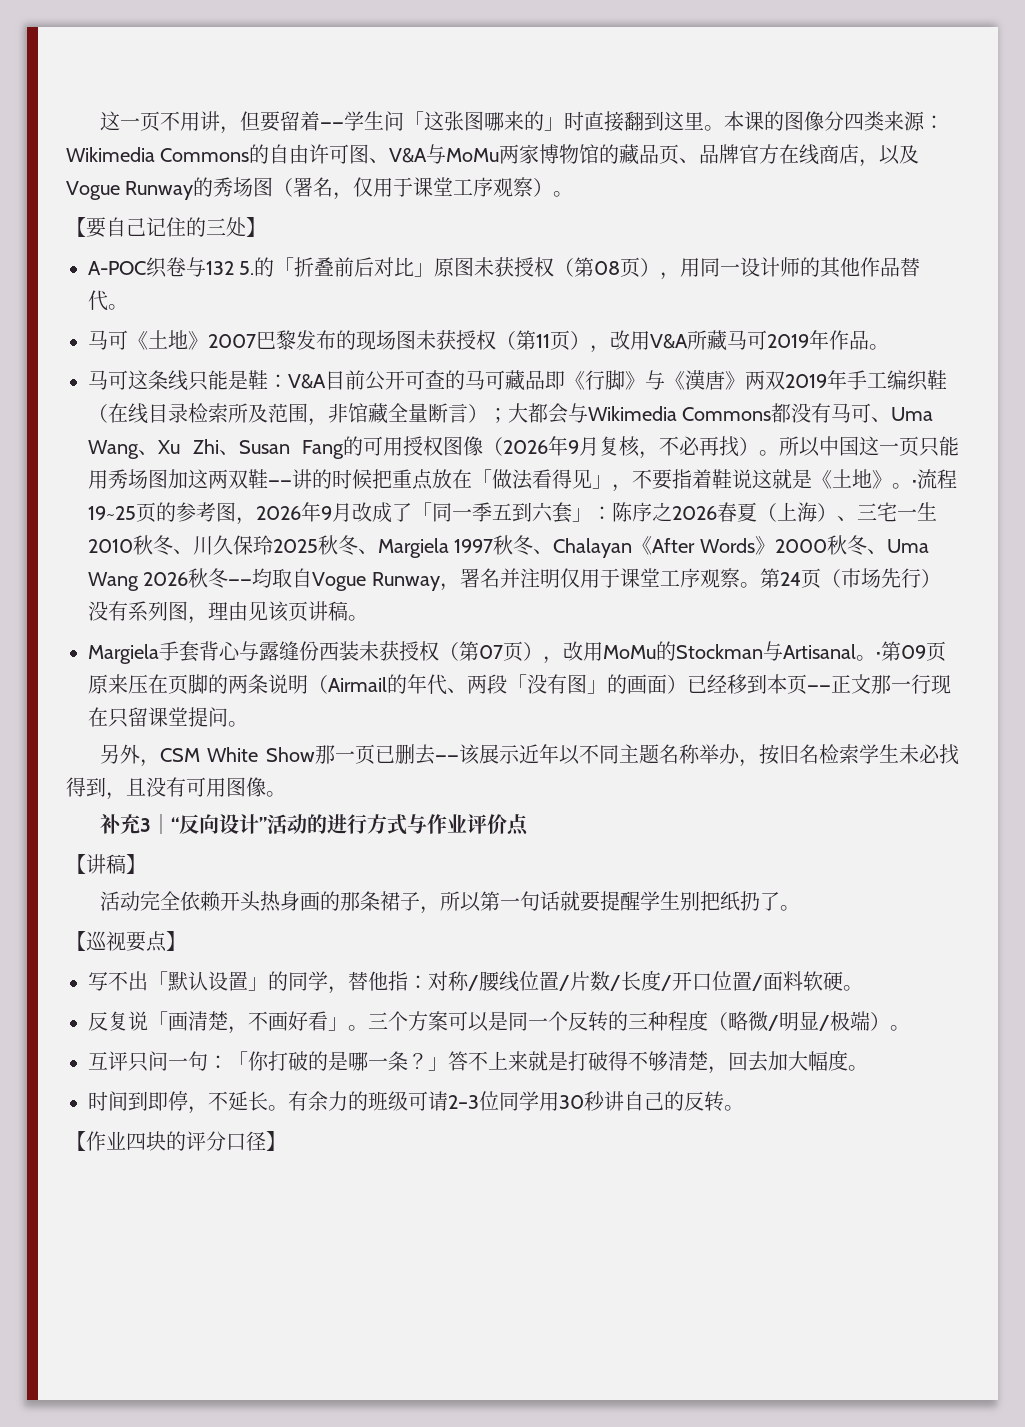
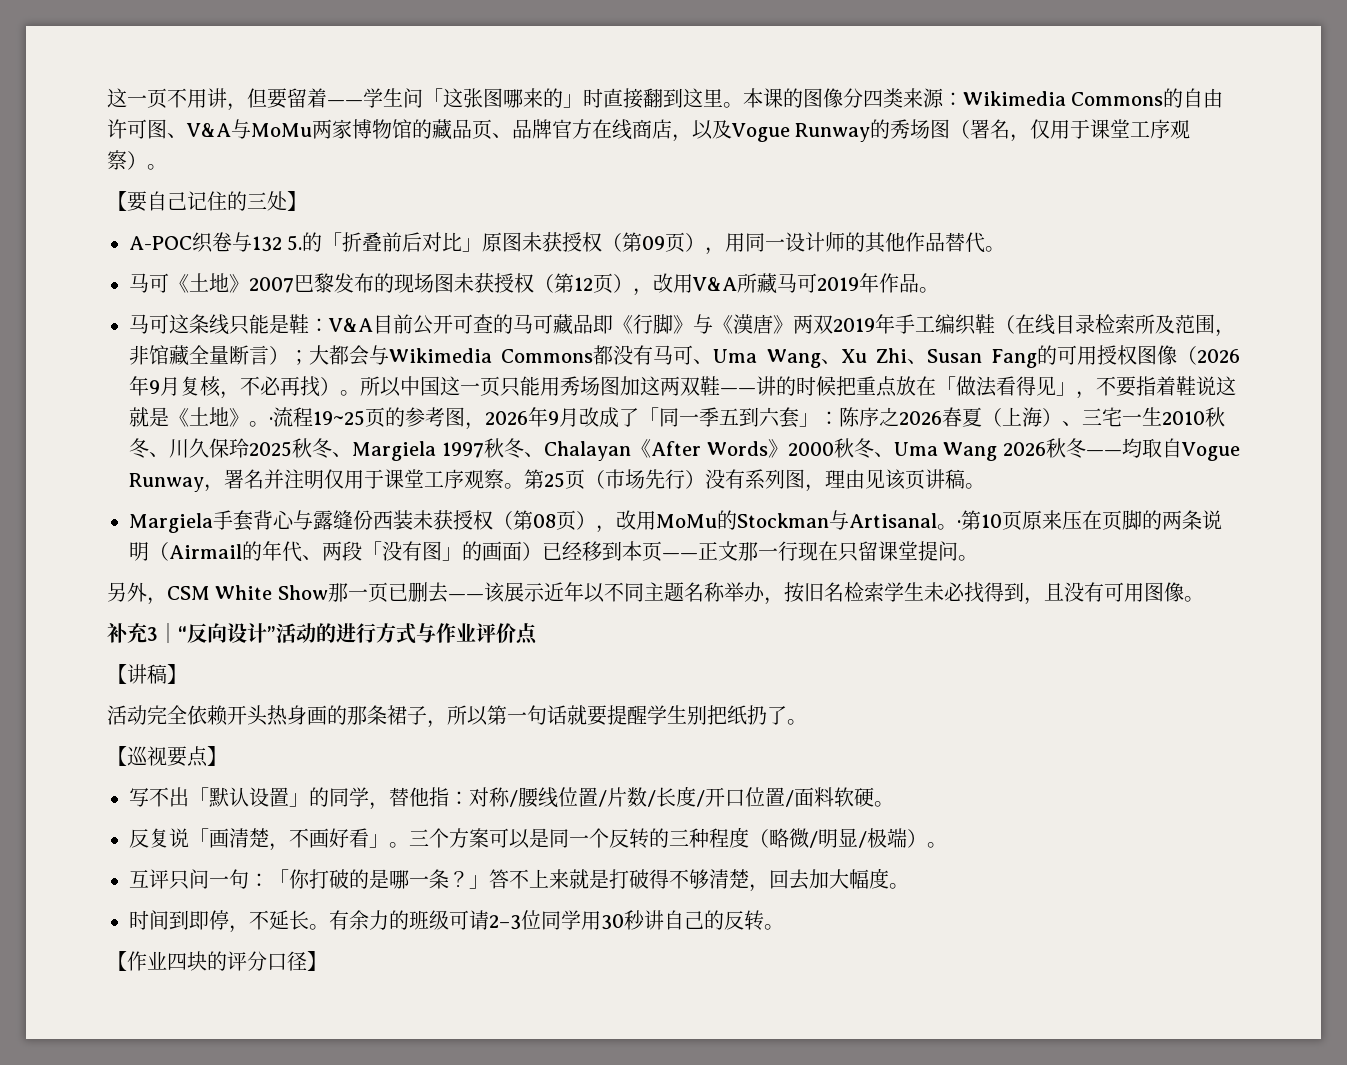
- A-POC织卷与132 5.的「折叠前后对比」原图未获授权（第08页），用同一设计师的其他作品替代。
+ A-POC织卷与132 5.的「折叠前后对比」原图未获授权（第09页），用同一设计师的其他作品替代。
- 马可《土地》2007巴黎发布的现场图未获授权（第11页），改用V&A所藏马可2019年作品。
+ 马可《土地》2007巴黎发布的现场图未获授权（第12页），改用V&A所藏马可2019年作品。
- 第24页（市场先行）没有系列图，理由见该页讲稿。
+ 第25页（市场先行）没有系列图，理由见该页讲稿。
- Margiela手套背心与露缝份西装未获授权（第07页），改用MoMu的Stockman与Artisanal。
+ Margiela手套背心与露缝份西装未获授权（第08页），改用MoMu的Stockman与Artisanal。
- ·第09页原来压在页脚的两条说明（Airmail的年代、两段「没有图」的画面）已经移到本页——正文那一行现在只留课堂提问。
+ ·第10页原来压在页脚的两条说明（Airmail的年代、两段「没有图」的画面）已经移到本页——正文那一行现在只留课堂提问。

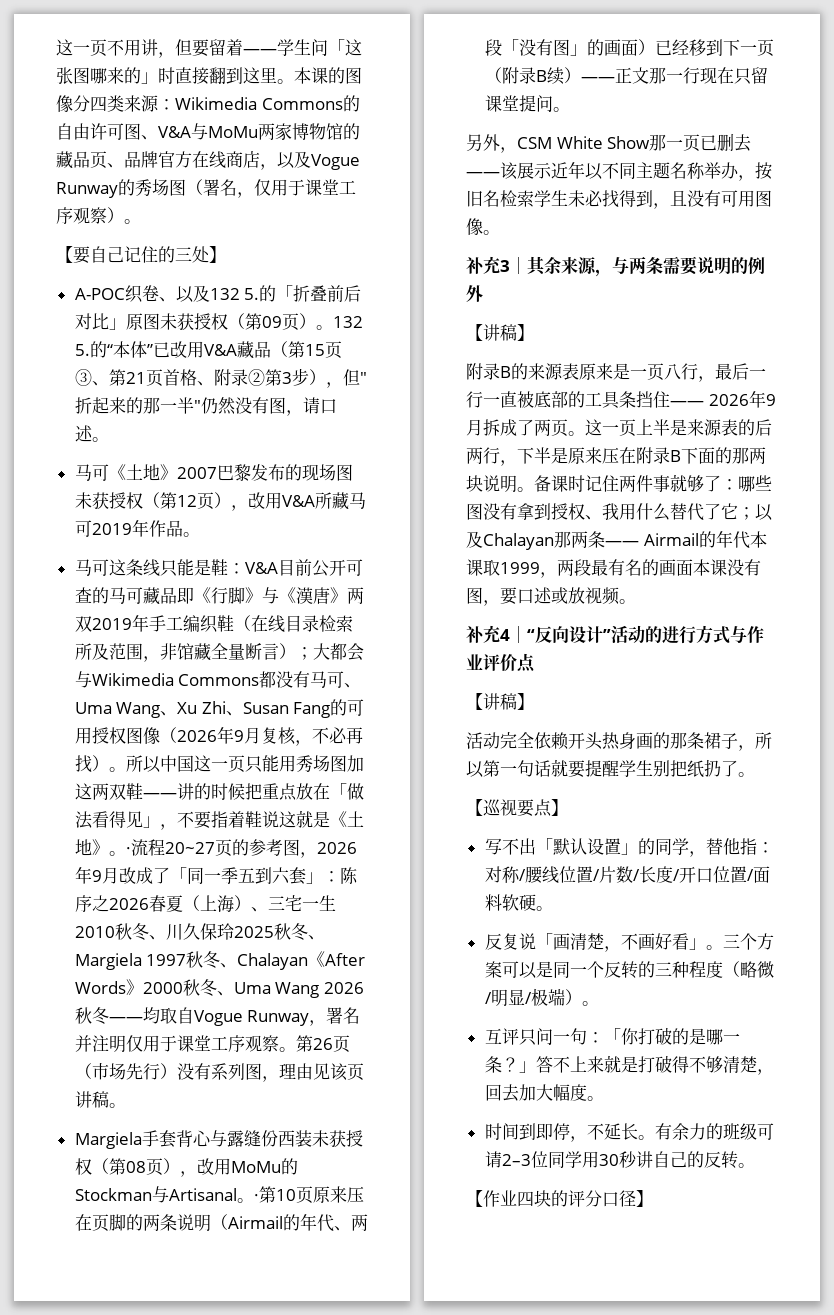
- A-POC织卷与132 5.的「折叠前后对比」原图未获授权（第09页），用同一设计师的其他作品替代。
+ A-POC织卷、以及132 5.的「折叠前后对比」原图未获授权（第09页）。132 5.的“本体”已改用V&A藏品（第15页③、第21页首格、附录②第3步），但"折起来的那一半"仍然没有图，请口述。
- ·流程19~25页的参考图，2026年9月改成了「同一季五到六套」：陈序之2026春夏（上海）、三宅一生2010秋冬、川久保玲2025秋冬、Margiela 1997秋冬、Chalayan《After Words》2000秋冬、Uma Wang 2026秋冬——均取自Vogue Runway，署名并注明仅用于课堂工序观察。
+ ·流程20~27页的参考图，2026年9月改成了「同一季五到六套」：陈序之2026春夏（上海）、三宅一生2010秋冬、川久保玲2025秋冬、Margiela 1997秋冬、Chalayan《After Words》2000秋冬、Uma Wang 2026秋冬——均取自Vogue Runway，署名并注明仅用于课堂工序观察。
- 第25页（市场先行）没有系列图，理由见该页讲稿。
+ 第26页（市场先行）没有系列图，理由见该页讲稿。
- ·第10页原来压在页脚的两条说明（Airmail的年代、两段「没有图」的画面）已经移到本页——正文那一行现在只留课堂提问。
+ ·第10页原来压在页脚的两条说明（Airmail的年代、两段「没有图」的画面）已经移到下一页（附录B续）——正文那一行现在只留课堂提问。
- 补充3｜“反向设计”活动的进行方式与作业评价点
+ 补充3｜其余来源，与两条需要说明的例外
+ 【讲稿】
+ 附录B的来源表原来是一页八行，最后一行一直被底部的工具条挡住—— 2026年9月拆成了两页。这一页上半是来源表的后两行，下半是原来压在附录B下面的那两块说明。备课时记住两件事就够了：哪些图没有拿到授权、我用什么替代了它；以及Chalayan那两条—— Airmail的年代本课取1999，两段最有名的画面本课没有图，要口述或放视频。
+ 补充4｜“反向设计”活动的进行方式与作业评价点

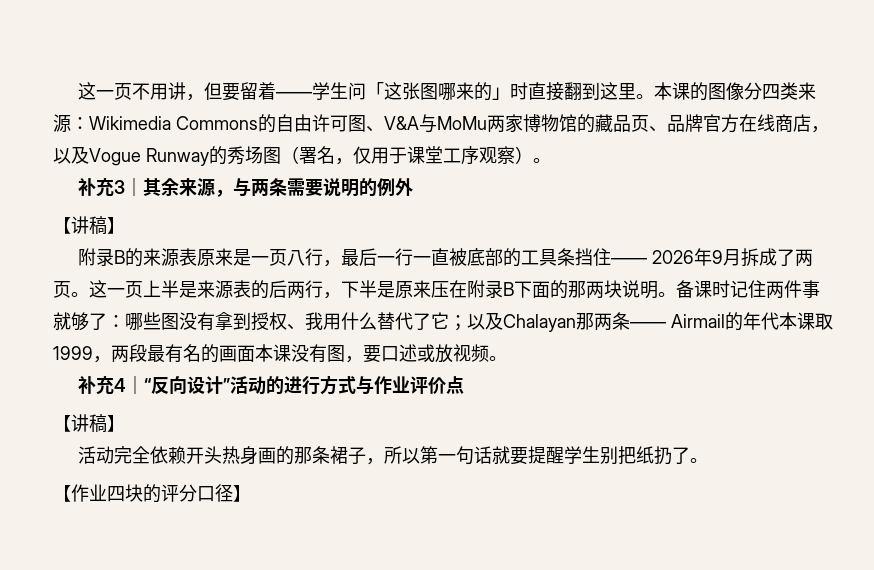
- 【要自己记住的三处】
- A-POC织卷、以及132 5.的「折叠前后对比」原图未获授权（第09页）。132 5.的“本体”已改用V&A藏品（第15页③、第21页首格、附录②第3步），但"折起来的那一半"仍然没有图，请口述。
- 马可《土地》2007巴黎发布的现场图未获授权（第12页），改用V&A所藏马可2019年作品。
- 马可这条线只能是鞋：V&A目前公开可查的马可藏品即《行脚》与《漢唐》两双2019年手工编织鞋（在线目录检索所及范围，非馆藏全量断言）；大都会与Wikimedia Commons都没有马可、Uma Wang、Xu Zhi、Susan Fang的可用授权图像（2026年9月复核，不必再找）。所以中国这一页只能用秀场图加这两双鞋——讲的时候把重点放在「做法看得见」，不要指着鞋说这就是《土地》。·流程20~27页的参考图，2026年9月改成了「同一季五到六套」：陈序之2026春夏（上海）、三宅一生2010秋冬、川久保玲2025秋冬、Margiela 1997秋冬、Chalayan《After Words》2000秋冬、Uma Wang 2026秋冬——均取自Vogue Runway，署名并注明仅用于课堂工序观察。第26页（市场先行）没有系列图，理由见该页讲稿。
- Margiela手套背心与露缝份西装未获授权（第08页），改用MoMu的Stockman与Artisanal。·第10页原来压在页脚的两条说明（Airmail的年代、两段「没有图」的画面）已经移到下一页（附录B续）——正文那一行现在只留课堂提问。
- 另外，CSM White Show那一页已删去——该展示近年以不同主题名称举办，按旧名检索学生未必找得到，且没有可用图像。
- 【巡视要点】
- 写不出「默认设置」的同学，替他指：对称/腰线位置/片数/长度/开口位置/面料软硬。
- 反复说「画清楚，不画好看」。三个方案可以是同一个反转的三种程度（略微/明显/极端）。
- 互评只问一句：「你打破的是哪一条？」答不上来就是打破得不够清楚，回去加大幅度。
- 时间到即停，不延长。有余力的班级可请2–3位同学用30秒讲自己的反转。

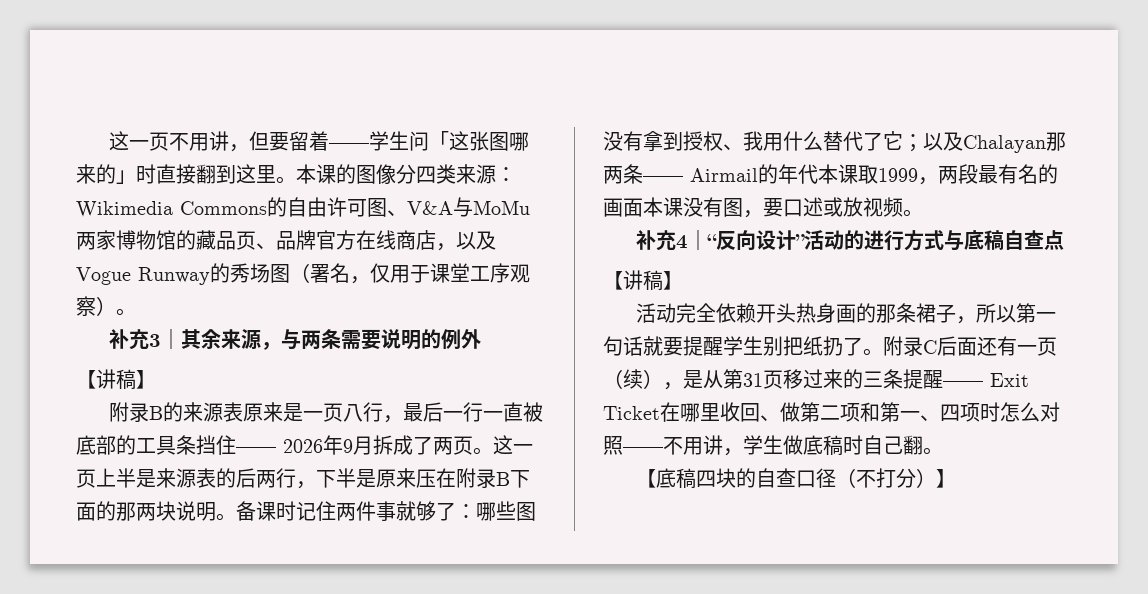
- 补充4｜“反向设计”活动的进行方式与作业评价点
+ 补充4｜“反向设计”活动的进行方式与底稿自查点
- 活动完全依赖开头热身画的那条裙子，所以第一句话就要提醒学生别把纸扔了。
- 【作业四块的评分口径】
+ 活动完全依赖开头热身画的那条裙子，所以第一句话就要提醒学生别把纸扔了。附录C后面还有一页（续），是从第31页移过来的三条提醒—— Exit Ticket在哪里收回、做第二项和第一、四项时怎么对照——不用讲，学生做底稿时自己翻。
+ 【底稿四块的自查口径（不打分）】

